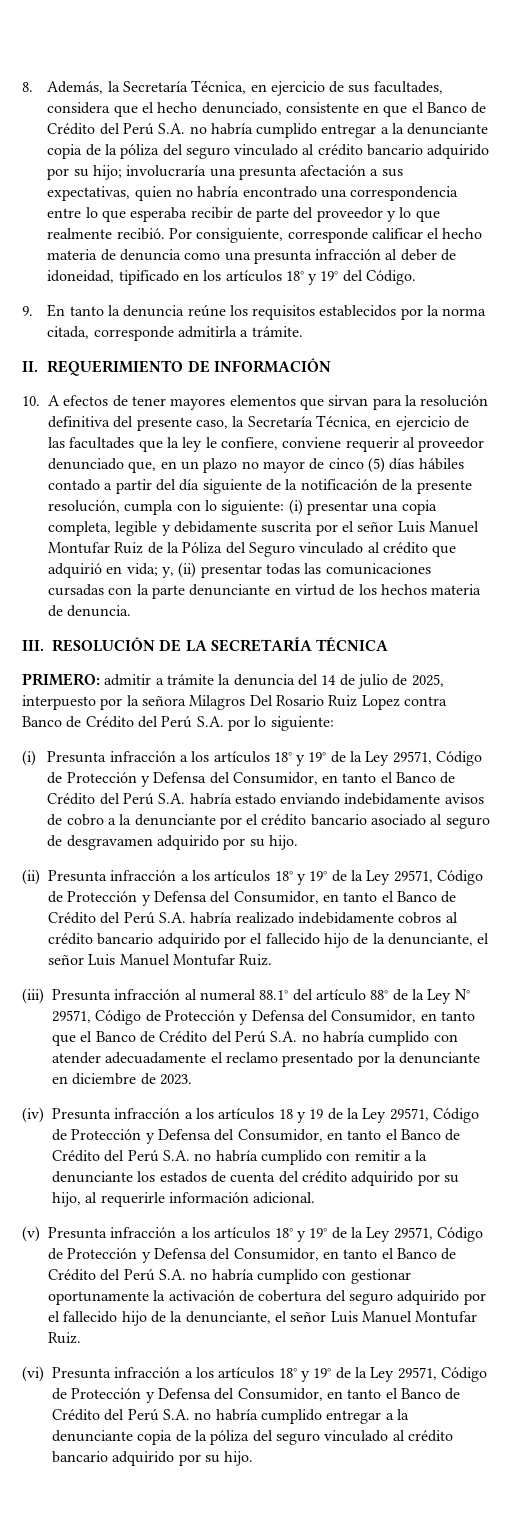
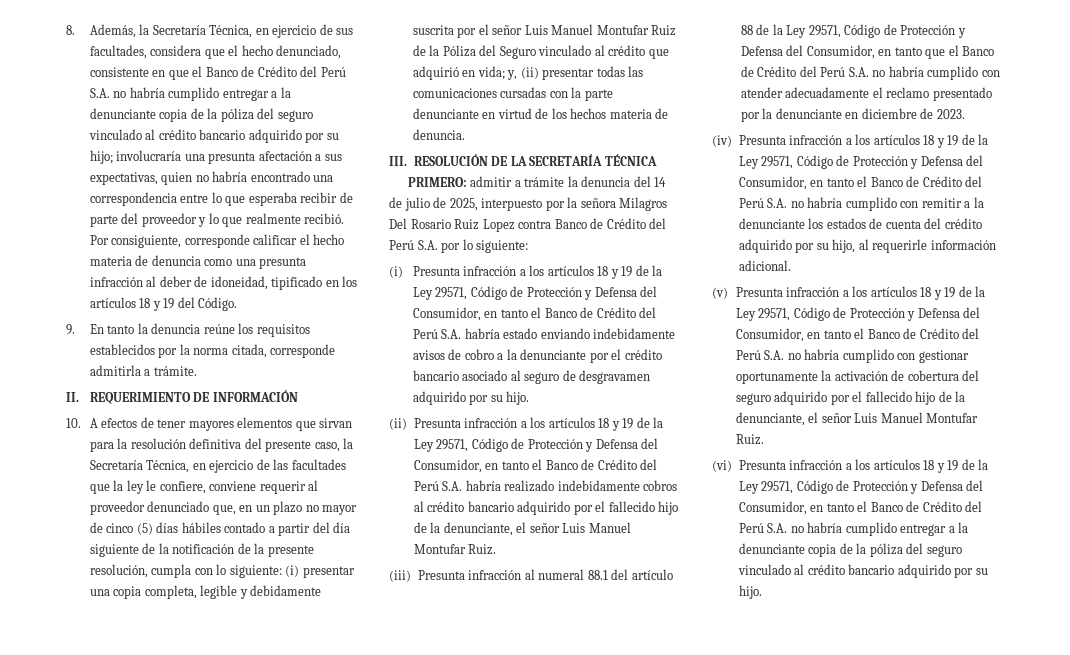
- Por consiguiente, corresponde calificar el hecho materia de denuncia como una presunta infracción al deber de idoneidad, tipificado en los artículos 18° y 19° del Código.
+ Por consiguiente, corresponde calificar el hecho materia de denuncia como una presunta infracción al deber de idoneidad, tipificado en los artículos 18 y 19 del Código.
- (i) Presunta infracción a los artículos 18° y 19° de la Ley 29571, Código de Protección y Defensa del Consumidor, en tanto el Banco de Crédito del Perú S.A. habría estado enviando indebidamente avisos de cobro a la denunciante por el crédito bancario asociado al seguro de desgravamen adquirido por su hijo.
+ (i) Presunta infracción a los artículos 18 y 19 de la Ley 29571, Código de Protección y Defensa del Consumidor, en tanto el Banco de Crédito del Perú S.A. habría estado enviando indebidamente avisos de cobro a la denunciante por el crédito bancario asociado al seguro de desgravamen adquirido por su hijo.
- (ii) Presunta infracción a los artículos 18° y 19° de la Ley 29571, Código de Protección y Defensa del Consumidor, en tanto el Banco de Crédito del Perú S.A. habría realizado indebidamente cobros al crédito bancario adquirido por el fallecido hijo de la denunciante, el señor Luis Manuel Montufar Ruiz.
+ (ii) Presunta infracción a los artículos 18 y 19 de la Ley 29571, Código de Protección y Defensa del Consumidor, en tanto el Banco de Crédito del Perú S.A. habría realizado indebidamente cobros al crédito bancario adquirido por el fallecido hijo de la denunciante, el señor Luis Manuel Montufar Ruiz.
- (iii) Presunta infracción al numeral 88.1° del artículo 88° de la Ley N° 29571, Código de Protección y Defensa del Consumidor, en tanto que el Banco de Crédito del Perú S.A. no habría cumplido con atender adecuadamente el reclamo presentado por la denunciante en diciembre de 2023.
+ (iii) Presunta infracción al numeral 88.1 del artículo 88 de la Ley 29571, Código de Protección y Defensa del Consumidor, en tanto que el Banco de Crédito del Perú S.A. no habría cumplido con atender adecuadamente el reclamo presentado por la denunciante en diciembre de 2023.
- (v) Presunta infracción a los artículos 18° y 19° de la Ley 29571, Código de Protección y Defensa del Consumidor, en tanto el Banco de Crédito del Perú S.A. no habría cumplido con gestionar oportunamente la activación de cobertura del seguro adquirido por el fallecido hijo de la denunciante, el señor Luis Manuel Montufar Ruiz.
+ (v) Presunta infracción a los artículos 18 y 19 de la Ley 29571, Código de Protección y Defensa del Consumidor, en tanto el Banco de Crédito del Perú S.A. no habría cumplido con gestionar oportunamente la activación de cobertura del seguro adquirido por el fallecido hijo de la denunciante, el señor Luis Manuel Montufar Ruiz.
- (vi) Presunta infracción a los artículos 18° y 19° de la Ley 29571, Código de Protección y Defensa del Consumidor, en tanto el Banco de Crédito del Perú S.A. no habría cumplido entregar a la denunciante copia de la póliza del seguro vinculado al crédito bancario adquirido por su hijo.
+ (vi) Presunta infracción a los artículos 18 y 19 de la Ley 29571, Código de Protección y Defensa del Consumidor, en tanto el Banco de Crédito del Perú S.A. no habría cumplido entregar a la denunciante copia de la póliza del seguro vinculado al crédito bancario adquirido por su hijo.

